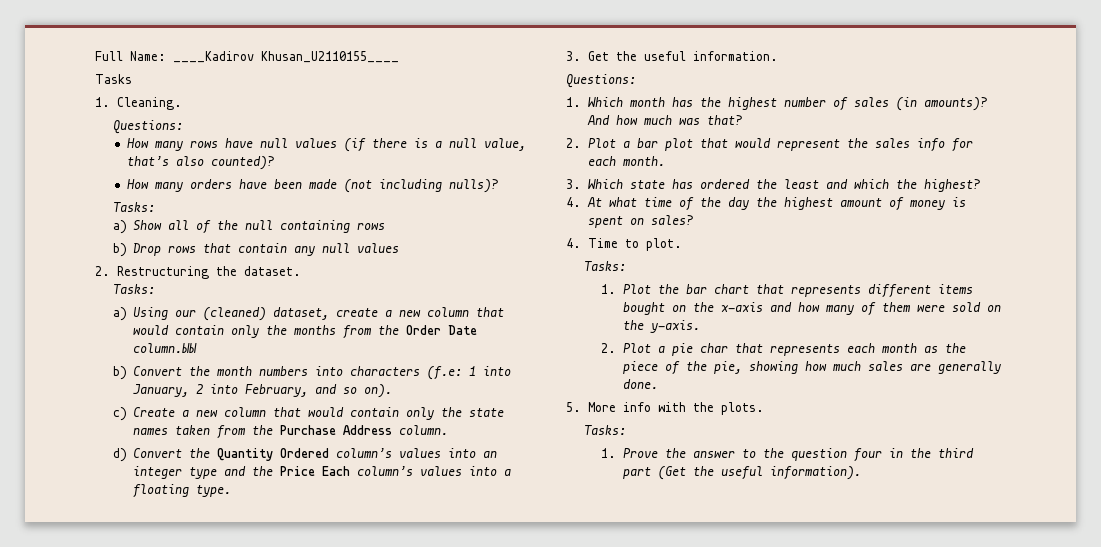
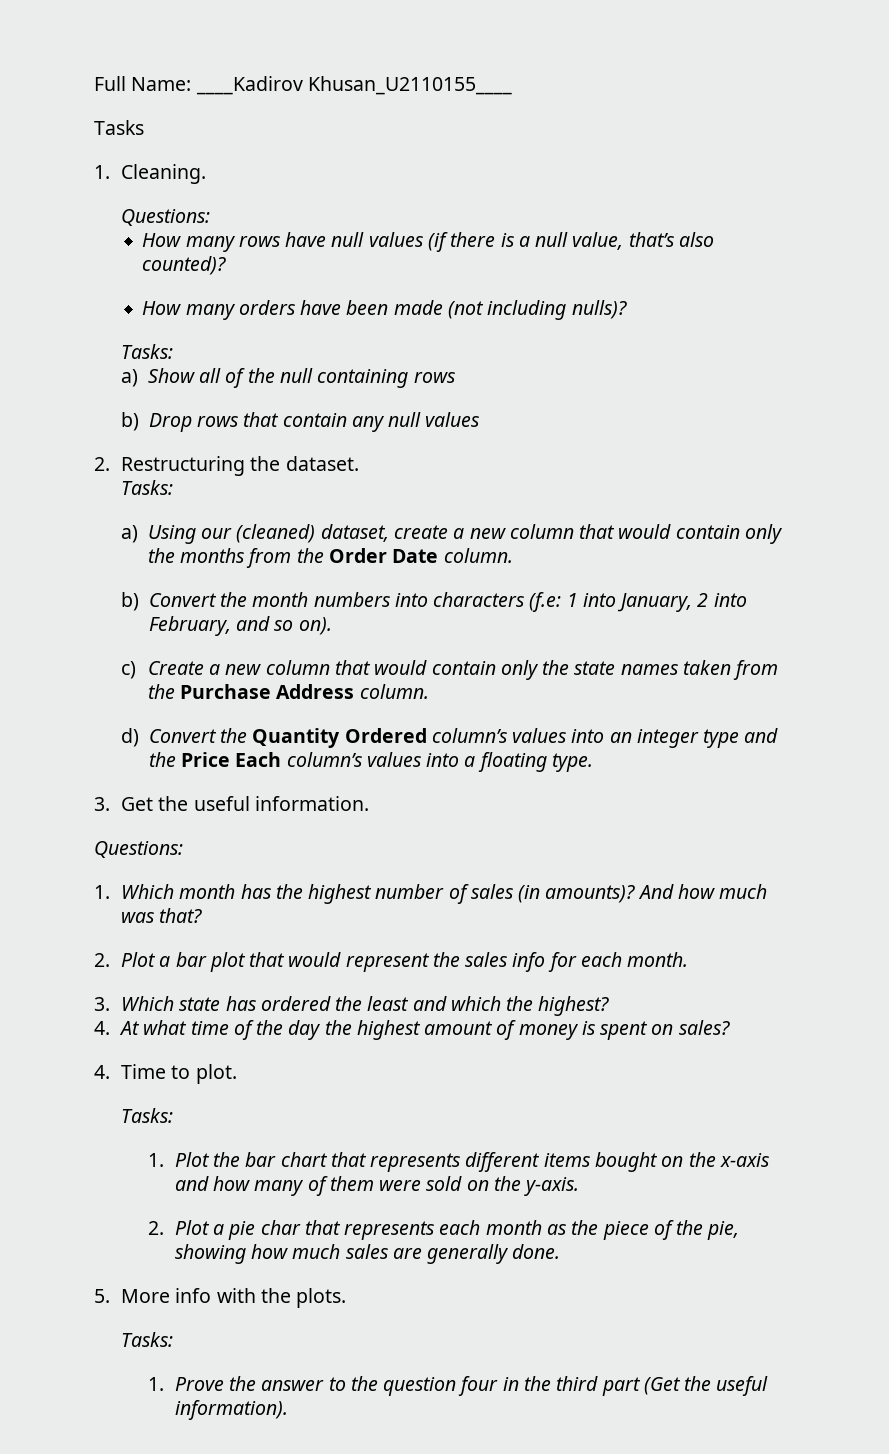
- a) Using our (cleaned) dataset, create a new column that would contain only the months from the Order Date column.ЫЫ
+ a) Using our (cleaned) dataset, create a new column that would contain only the months from the Order Date column.

